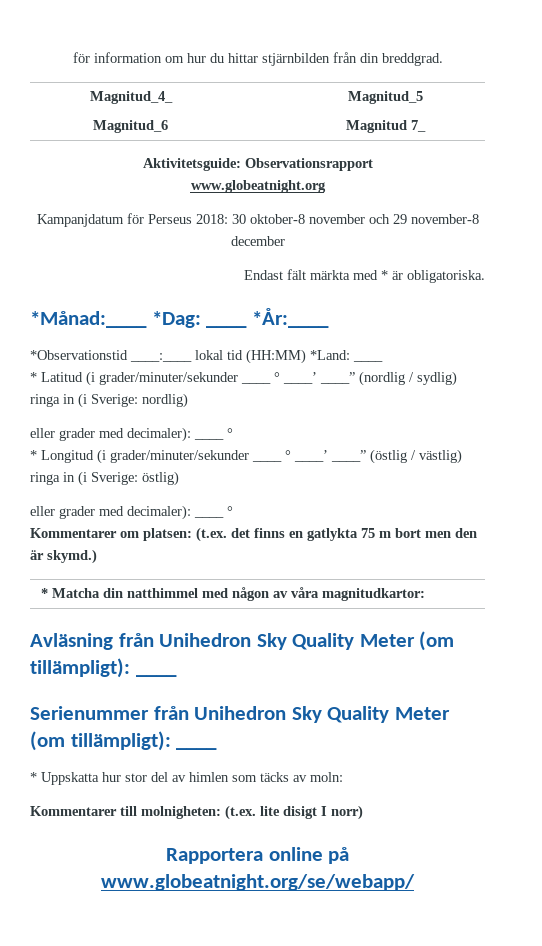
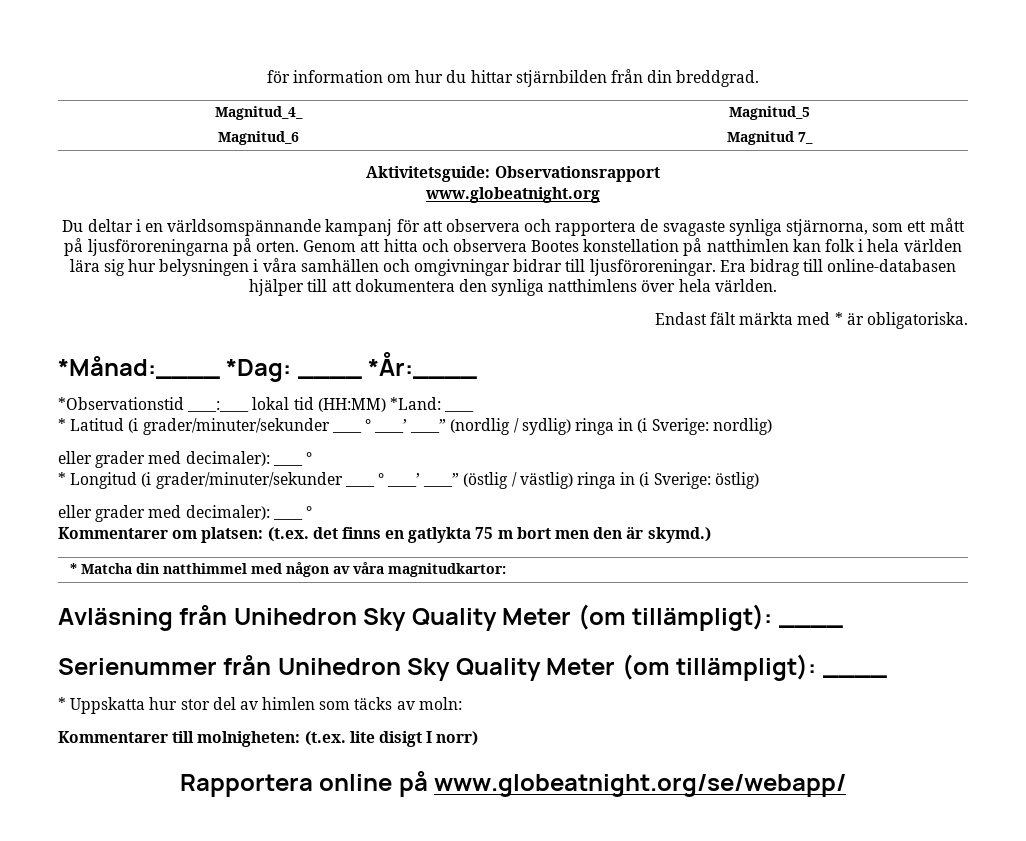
- Kampanjdatum för Perseus 2018: 30 oktober-8 november och 29 november-8 december
+ Du deltar i en världsomspännande kampanj för att observera och rapportera de svagaste synliga stjärnorna, som ett mått på ljusföroreningarna på orten. Genom att hitta och observera Bootes konstellation på natthimlen kan folk i hela världen lära sig hur belysningen i våra samhällen och omgivningar bidrar till ljusföroreningar. Era bidrag till online-databasen hjälper till att dokumentera den synliga natthimlens över hela världen.

